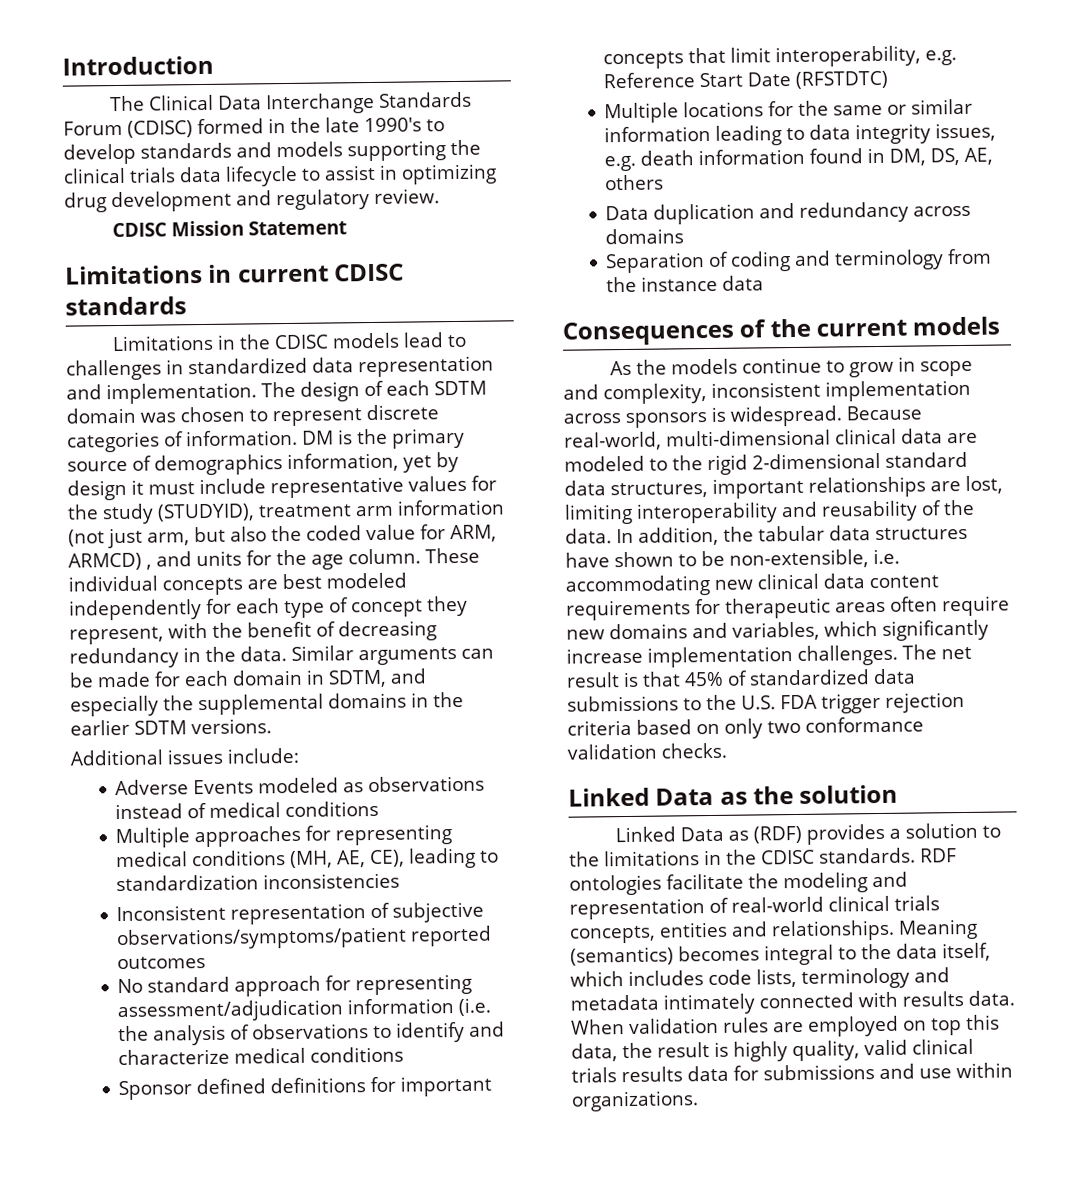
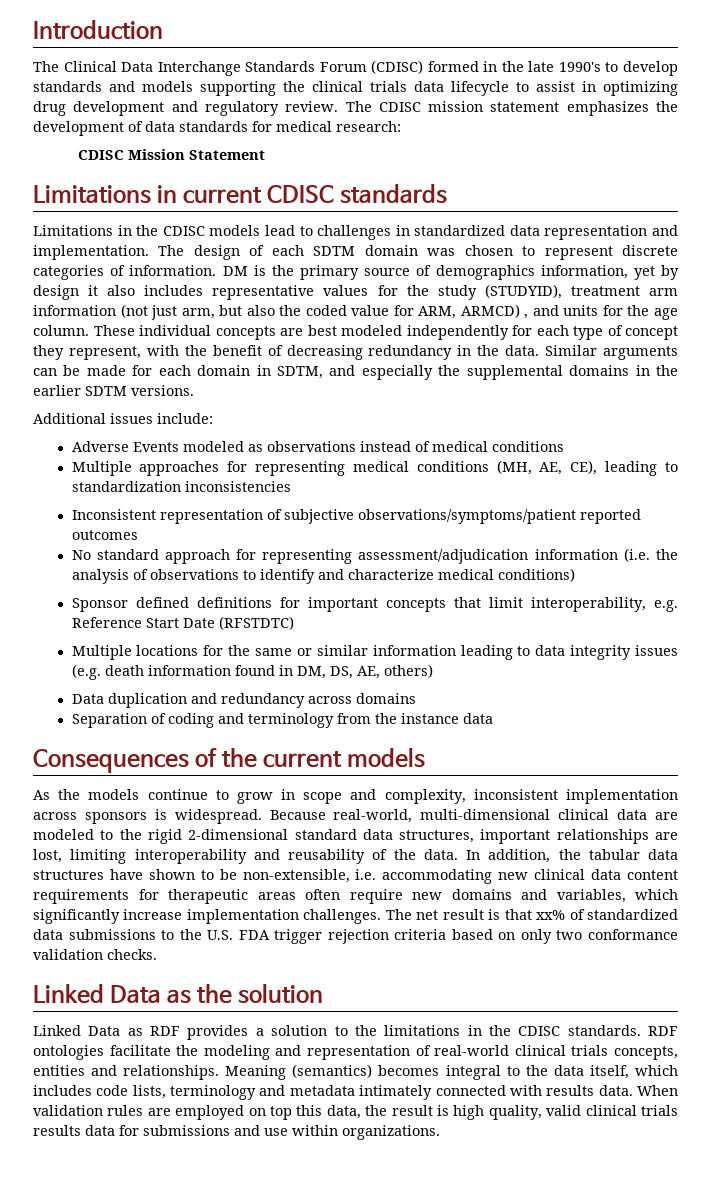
+ The CDISC mission statement emphasizes the development of data standards for medical research:
- DM is the primary source of demographics information, yet by design it must include representative values for the study (STUDYID), treatment arm information (not just arm, but also the coded value for ARM, ARMCD) , and units for the age column.
+ DM is the primary source of demographics information, yet by design it also includes representative values for the study (STUDYID), treatment arm information (not just arm, but also the coded value for ARM, ARMCD) , and units for the age column.
- No standard approach for representing assessment/adjudication information (i.e. the analysis of observations to identify and characterize medical conditions
+ No standard approach for representing assessment/adjudication information (i.e. the analysis of observations to identify and characterize medical conditions)
- Multiple locations for the same or similar information leading to data integrity issues, e.g. death information found in DM, DS, AE, others
+ Multiple locations for the same or similar information leading to data integrity issues (e.g. death information found in DM, DS, AE, others)
- The net result is that 45% of standardized data submissions to the U.S. FDA trigger rejection criteria based on only two conformance validation checks.
+ The net result is that xx% of standardized data submissions to the U.S. FDA trigger rejection criteria based on only two conformance validation checks.
- Linked Data as (RDF) provides a solution to the limitations in the CDISC standards.
+ Linked Data as RDF provides a solution to the limitations in the CDISC standards.
- When validation rules are employed on top this data, the result is highly quality, valid clinical trials results data for submissions and use within organizations.
+ When validation rules are employed on top this data, the result is high quality, valid clinical trials results data for submissions and use within organizations.

